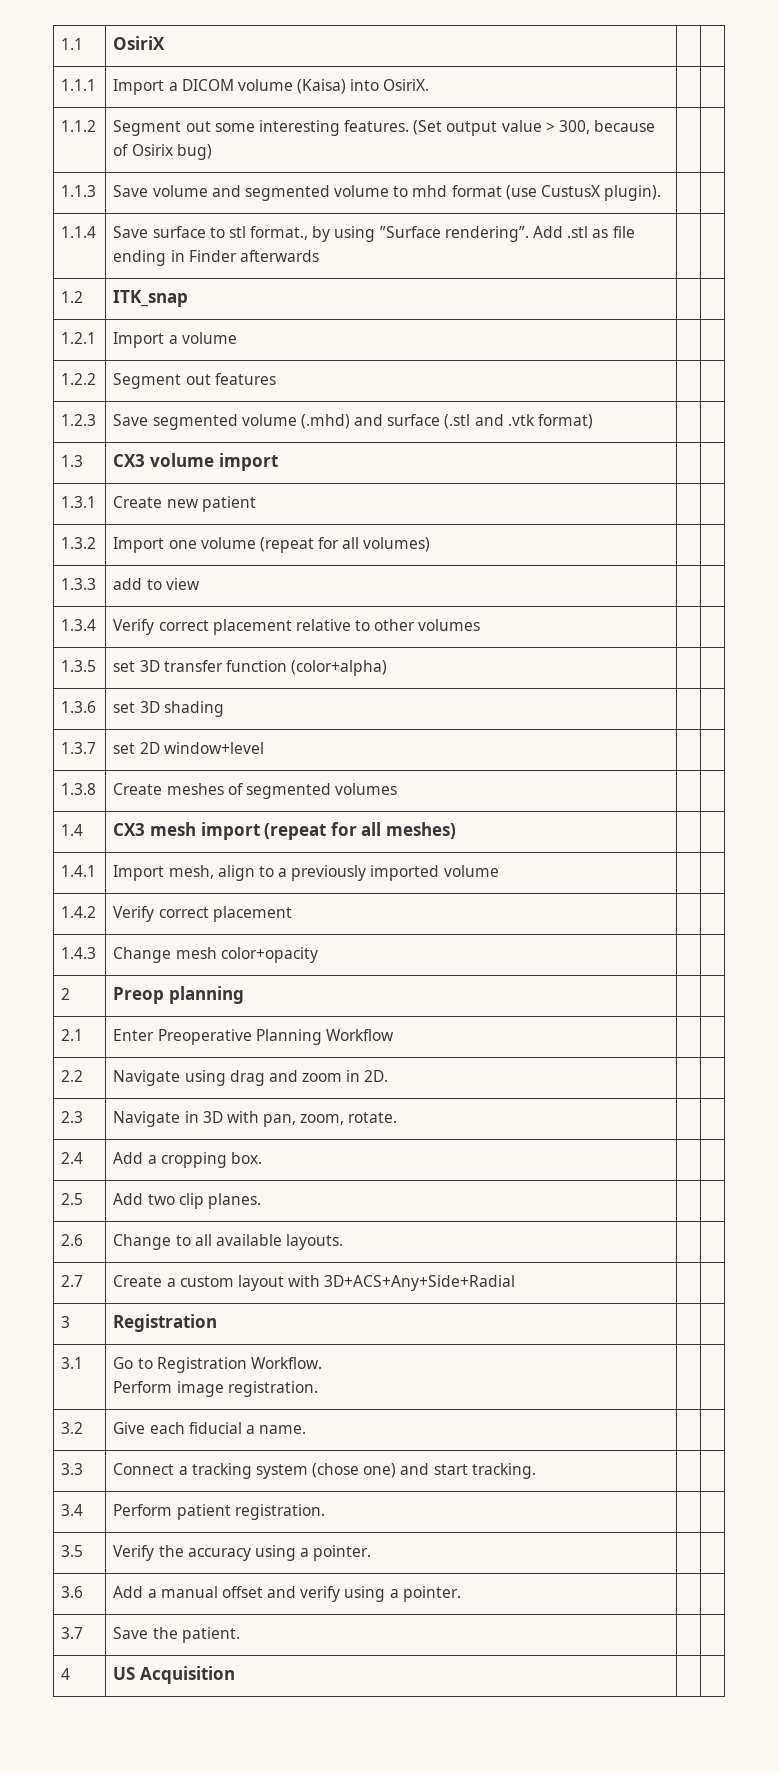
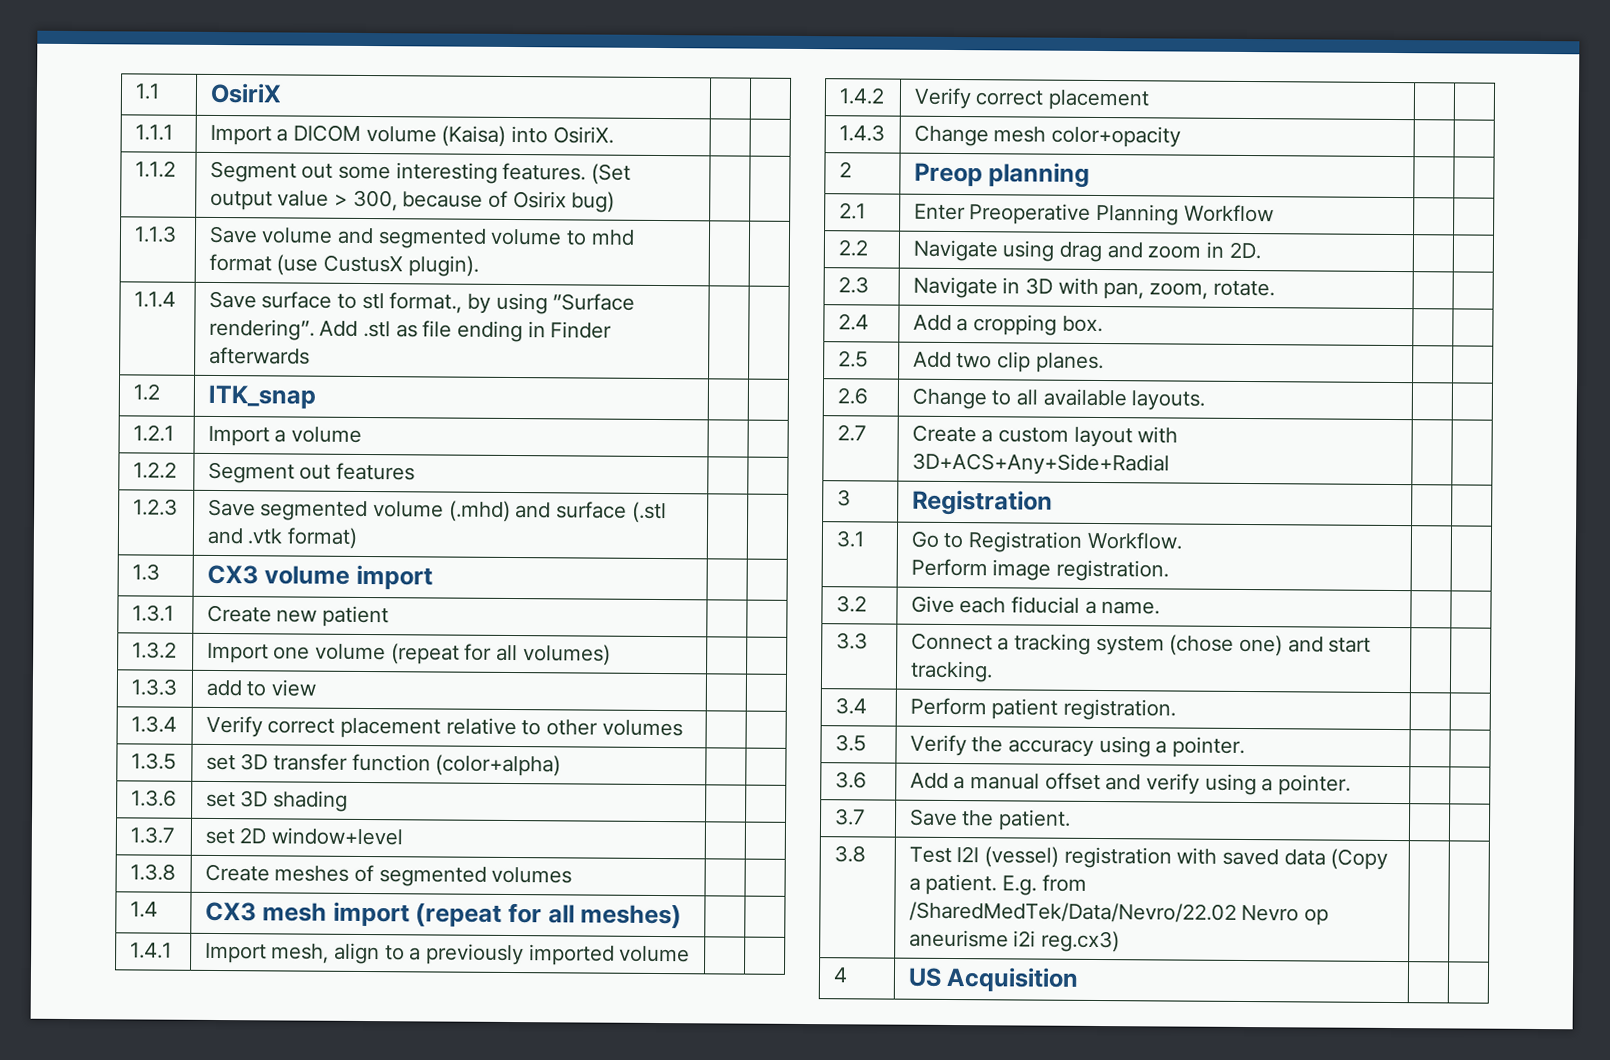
+ 3.8 | Test I2I (vessel) registration with saved data (Copy a patient. E.g. from /SharedMedTek/Data/Nevro/22.02 Nevro op aneurisme i2i reg.cx3) | |

